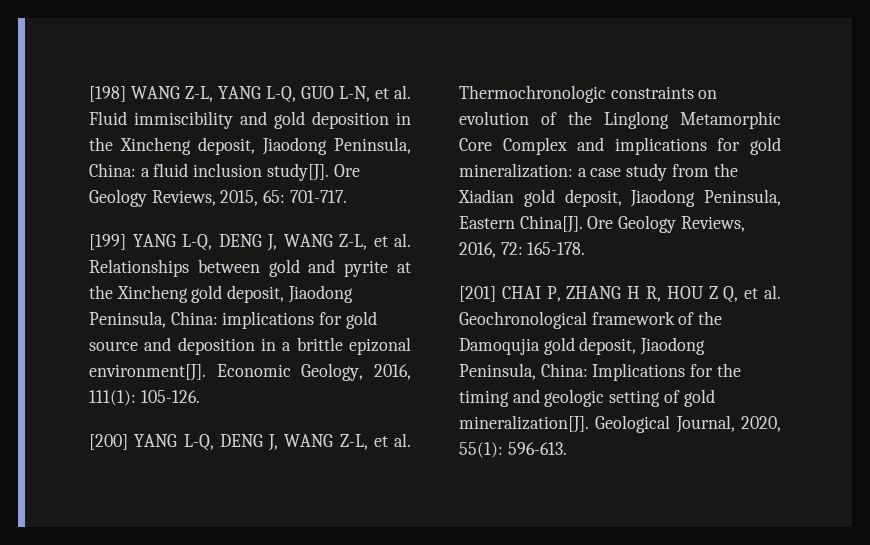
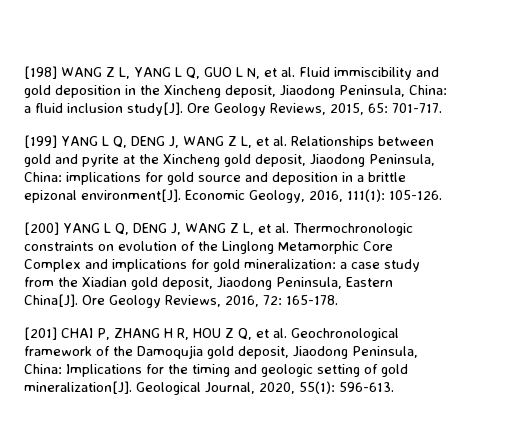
- [198] WANG Z-L, YANG L-Q, GUO L-N, et al. Fluid immiscibility and gold deposition in the Xincheng deposit, Jiaodong Peninsula, China: a fluid inclusion study[J].
+ [198] WANG Z L, YANG L Q, GUO L N, et al. Fluid immiscibility and gold deposition in the Xincheng deposit, Jiaodong Peninsula, China: a fluid inclusion study[J].
- [199] YANG L-Q, DENG J, WANG Z-L, et al. Relationships between gold and pyrite at the Xincheng gold deposit, Jiaodong Peninsula, China: implications for gold source and deposition in a brittle epizonal environment[J].
+ [199] YANG L Q, DENG J, WANG Z L, et al. Relationships between gold and pyrite at the Xincheng gold deposit, Jiaodong Peninsula, China: implications for gold source and deposition in a brittle epizonal environment[J].
- [200] YANG L-Q, DENG J, WANG Z-L, et al. Thermochronologic constraints on evolution of the Linglong Metamorphic Core Complex and implications for gold mineralization: a case study from the Xiadian gold deposit, Jiaodong Peninsula, Eastern China[J].
+ [200] YANG L Q, DENG J, WANG Z L, et al. Thermochronologic constraints on evolution of the Linglong Metamorphic Core Complex and implications for gold mineralization: a case study from the Xiadian gold deposit, Jiaodong Peninsula, Eastern China[J].

